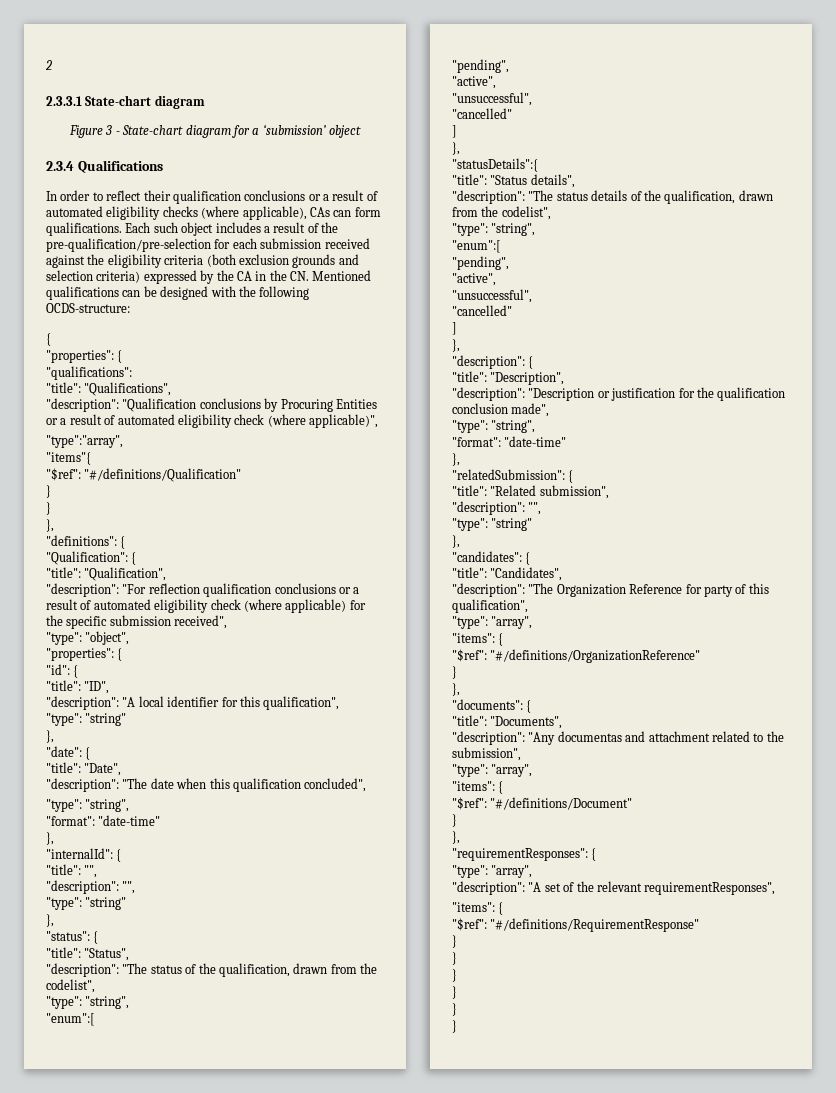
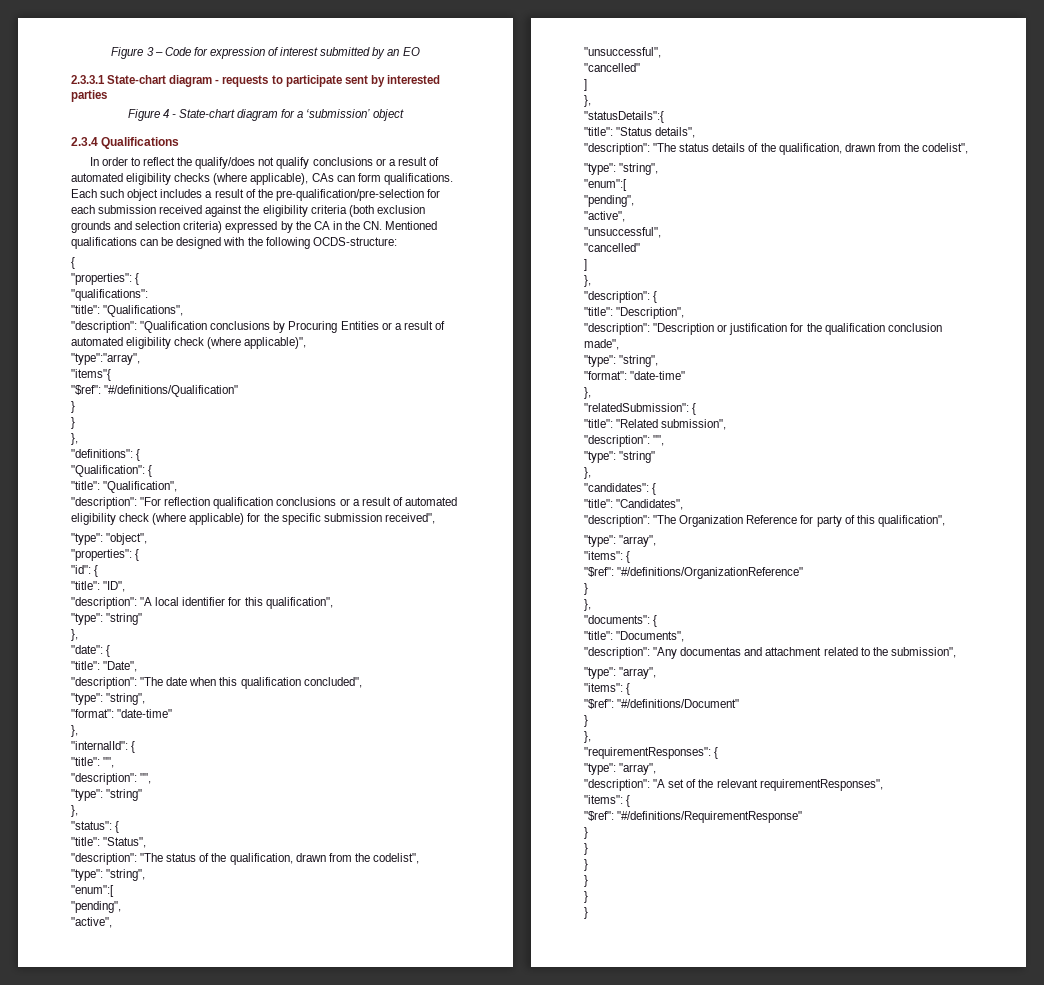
- 2
- 2.3.3.1 State-chart diagram
- Figure 3 - State-chart diagram for a ‘submission’ object
+ Figure 3 – Code for expression of interest submitted by an EO
+ 2.3.3.1 State-chart diagram - requests to participate sent by interested parties
+ Figure 4 - State-chart diagram for a ‘submission’ object
- In order to reflect their qualification conclusions or a result of automated eligibility checks (where applicable), CAs can form qualifications.
+ In order to reflect the qualify/does not qualify conclusions or a result of automated eligibility checks (where applicable), CAs can form qualifications.

